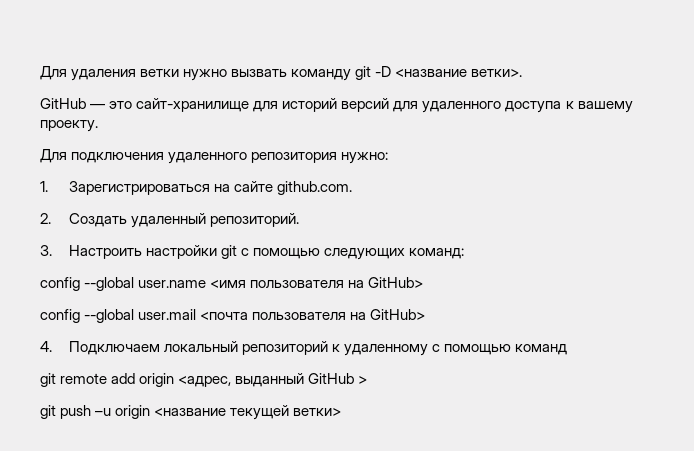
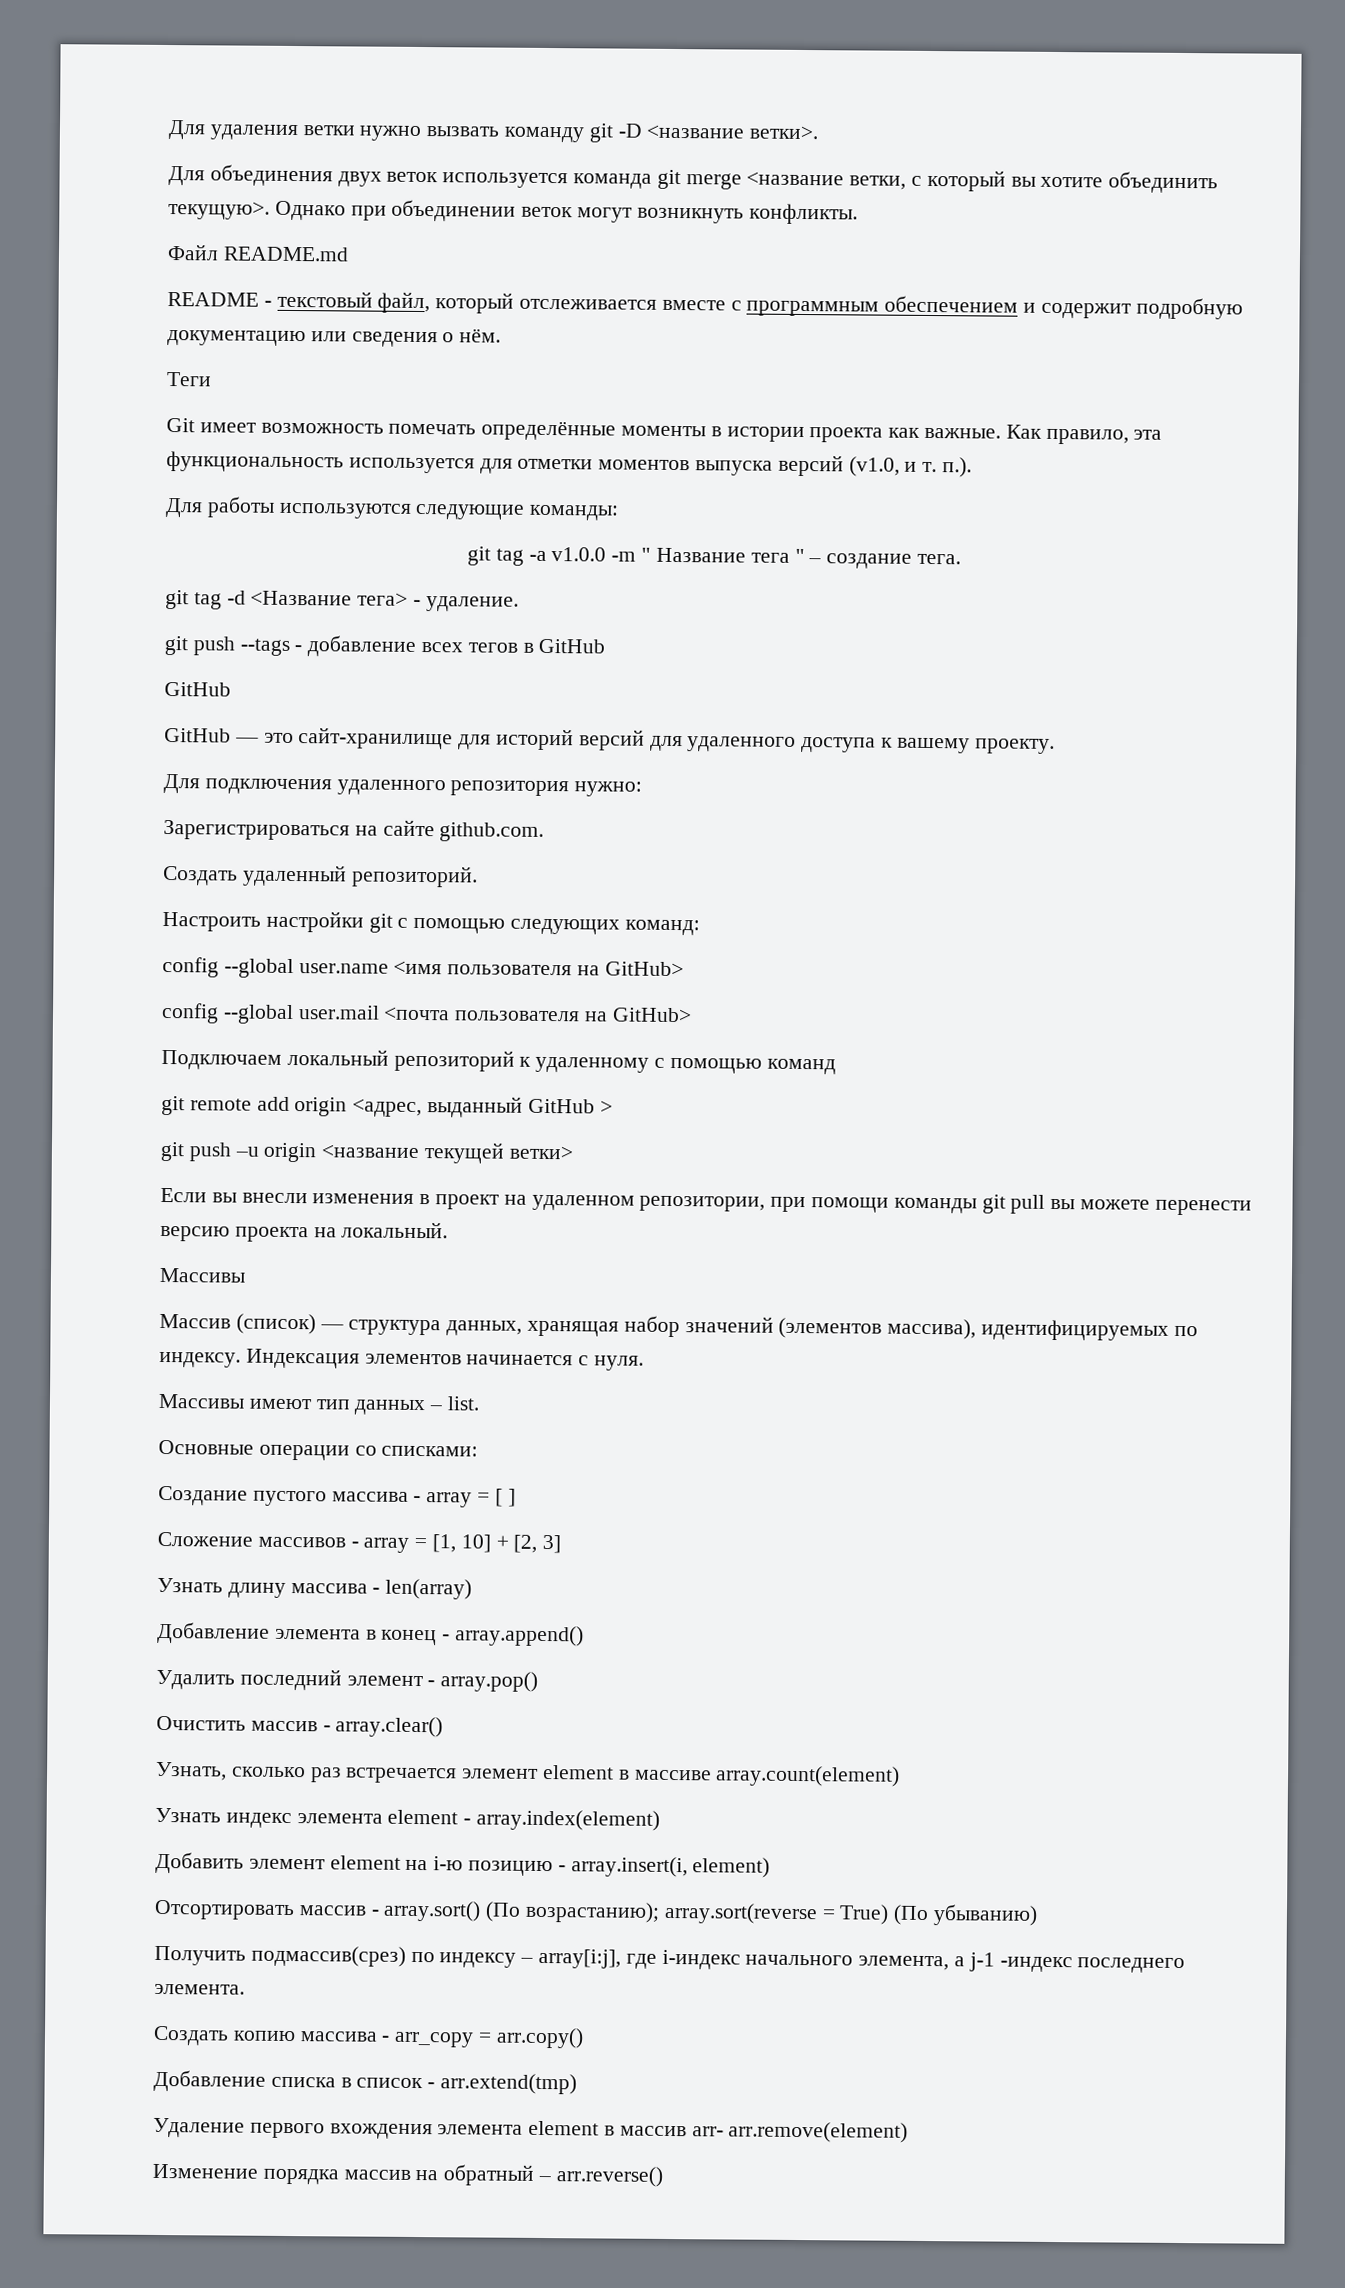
+ Для объединения двух веток используется команда git merge <название ветки, с который вы хотите объединить текущую>. Однако при объединении веток могут возникнуть конфликты.
+ Файл README.md
+ README - текстовый файл, который отслеживается вместе с программным обеспечением и содержит подробную документацию или сведения о нём.
+ Теги
+ Git имеет возможность помечать определённые моменты в истории проекта как важные. Как правило, эта функциональность используется для отметки моментов выпуска версий (v1.0, и т. п.).
+ Для работы используются следующие команды:
+ git tag -a v1.0.0 -m " Название тега " – создание тега.
+ git tag -d <Название тега> - удаление.
+ git push --tags - добавление всех тегов в GitHub
+ GitHub
- 1. Зарегистрироваться на сайте github.com.
+ Зарегистрироваться на сайте github.com.
- 2. Создать удаленный репозиторий.
+ Создать удаленный репозиторий.
- 3. Настроить настройки git с помощью следующих команд:
+ Настроить настройки git с помощью следующих команд:
- 4. Подключаем локальный репозиторий к удаленному с помощью команд
+ Подключаем локальный репозиторий к удаленному с помощью команд
+ Если вы внесли изменения в проект на удаленном репозитории, при помощи команды git pull вы можете перенести версию проекта на локальный.
+ Массивы
+ Массив (список) — структура данных, хранящая набор значений (элементов массива), идентифицируемых по индексу. Индексация элементов начинается с нуля.
+ Массивы имеют тип данных – list.
+ Основные операции со списками:
+ Создание пустого массива - array = [ ]
+ Сложение массивов - array = [1, 10] + [2, 3]
+ Узнать длину массива - len(array)
+ Добавление элемента в конец - array.append()
+ Удалить последний элемент - array.pop()
+ Очистить массив - array.clear()
+ Узнать, сколько раз встречается элемент element в массиве array.count(element)
+ Узнать индекс элемента element - array.index(element)
+ Добавить элемент element на i-ю позицию - array.insert(i, element)
+ Отсортировать массив - array.sort() (По возрастанию); array.sort(reverse = True) (По убыванию)
+ Получить подмассив(срез) по индексу – array[i:j], где i-индекс начального элемента, а j-1 -индекс последнего элемента.
+ Создать копию массива - arr_copy = arr.copy()
+ Добавление списка в список - arr.extend(tmp)
+ Удаление первого вхождения элемента element в массив arr- arr.remove(element)
+ Изменение порядка массив на обратный – arr.reverse()

